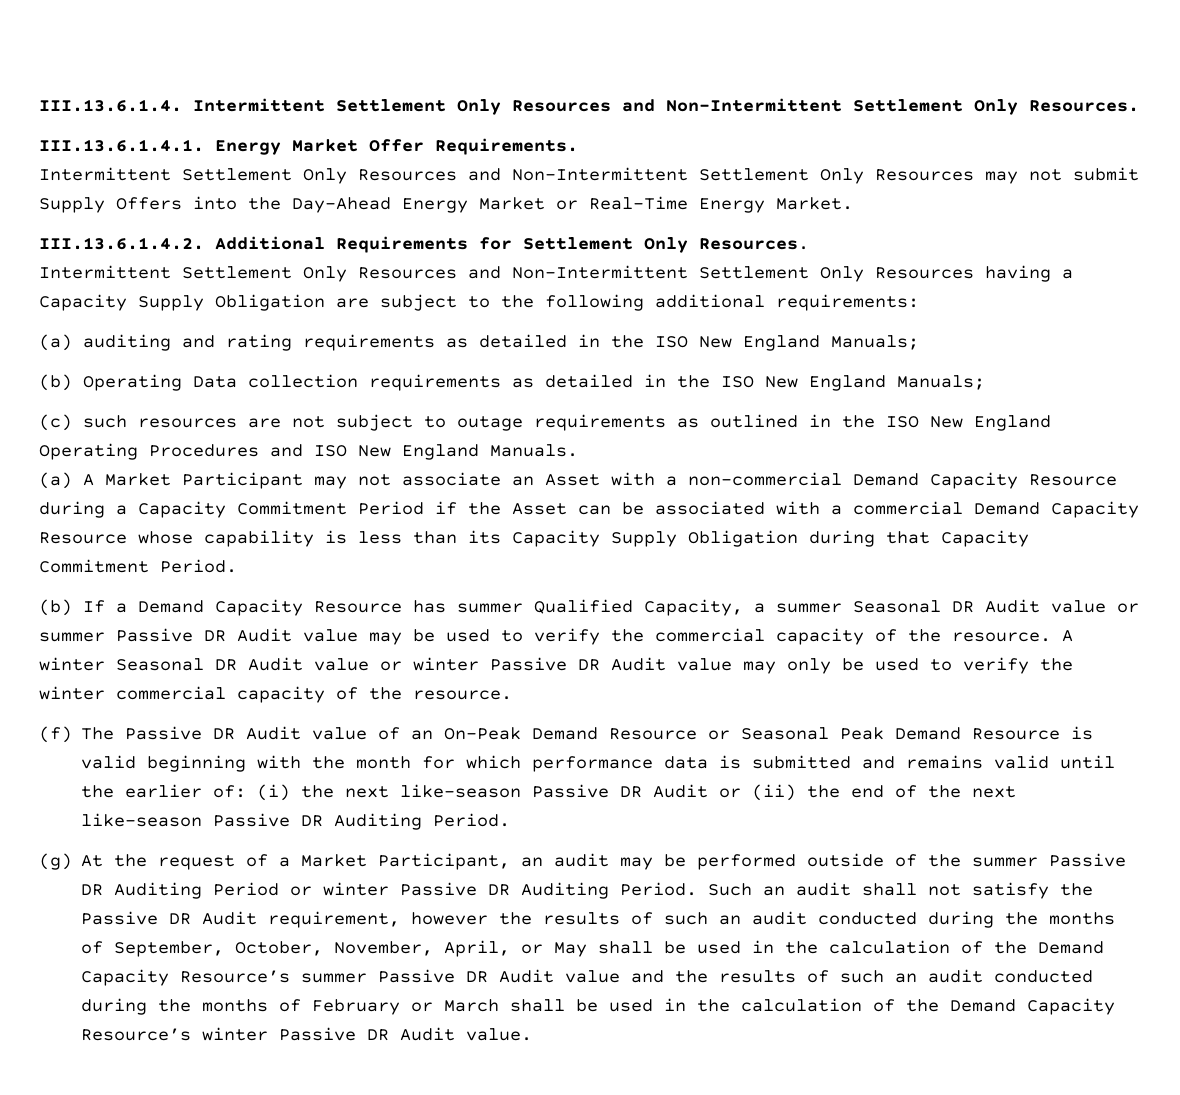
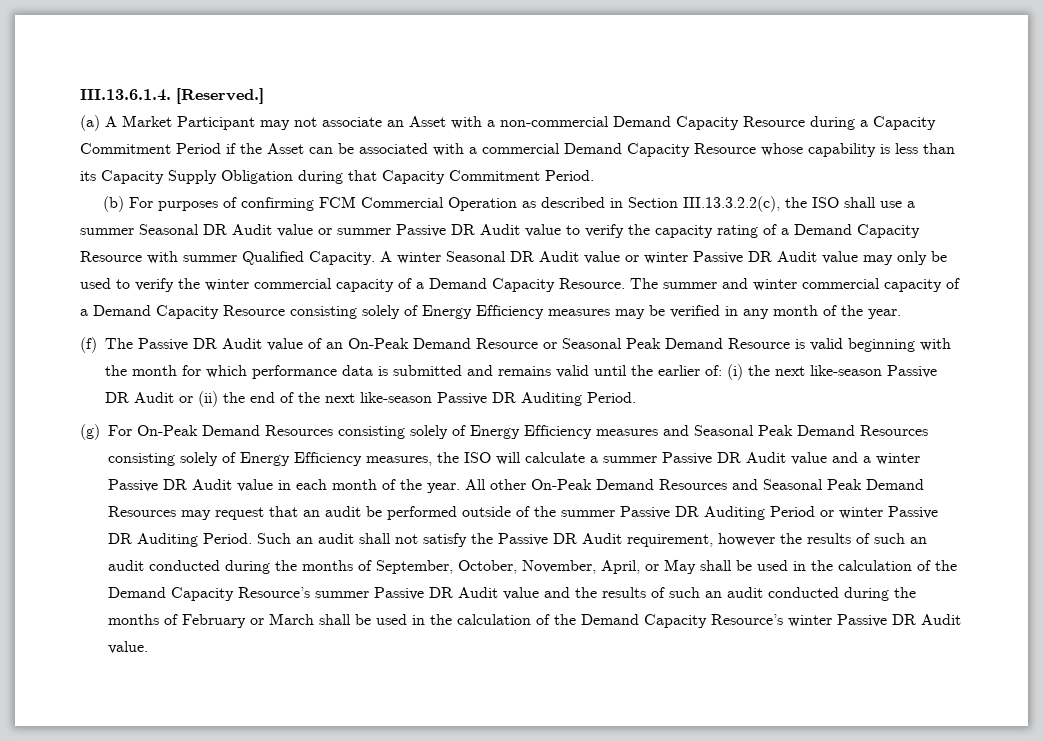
- III.13.6.1.4. Intermittent Settlement Only Resources and Non-Intermittent Settlement Only Resources.
- III.13.6.1.4.1. Energy Market Offer Requirements.
- Intermittent Settlement Only Resources and Non-Intermittent Settlement Only Resources may not submit Supply Offers into the Day-Ahead Energy Market or Real-Time Energy Market.
- III.13.6.1.4.2. Additional Requirements for Settlement Only Resources.
- Intermittent Settlement Only Resources and Non-Intermittent Settlement Only Resources having a Capacity Supply Obligation are subject to the following additional requirements:
- (a) auditing and rating requirements as detailed in the ISO New England Manuals;
- (b) Operating Data collection requirements as detailed in the ISO New England Manuals;
- (c) such resources are not subject to outage requirements as outlined in the ISO New England Operating Procedures and ISO New England Manuals.
+ III.13.6.1.4. [Reserved.]
- (b) If a Demand Capacity Resource has summer Qualified Capacity, a summer Seasonal DR Audit value or summer Passive DR Audit value may be used to verify the commercial capacity of the resource.
+ (b) For purposes of confirming FCM Commercial Operation as described in Section III.13.3.2.2(c), the ISO shall use a summer Seasonal DR Audit value or summer Passive DR Audit value to verify the capacity rating of a Demand Capacity Resource with summer Qualified Capacity.
- A winter Seasonal DR Audit value or winter Passive DR Audit value may only be used to verify the winter commercial capacity of the resource.
+ A winter Seasonal DR Audit value or winter Passive DR Audit value may only be used to verify the winter commercial capacity of a Demand Capacity Resource. The summer and winter commercial capacity of a Demand Capacity Resource consisting solely of Energy Efficiency measures may be verified in any month of the year.
- (g) At the request of a Market Participant, an audit may be performed outside of the summer Passive DR Auditing Period or winter Passive DR Auditing Period.
+ (g) For On-Peak Demand Resources consisting solely of Energy Efficiency measures and Seasonal Peak Demand Resources consisting solely of Energy Efficiency measures, the ISO will calculate a summer Passive DR Audit value and a winter Passive DR Audit value in each month of the year. All other On-Peak Demand Resources and Seasonal Peak Demand Resources may request that an audit be performed outside of the summer Passive DR Auditing Period or winter Passive DR Auditing Period.

